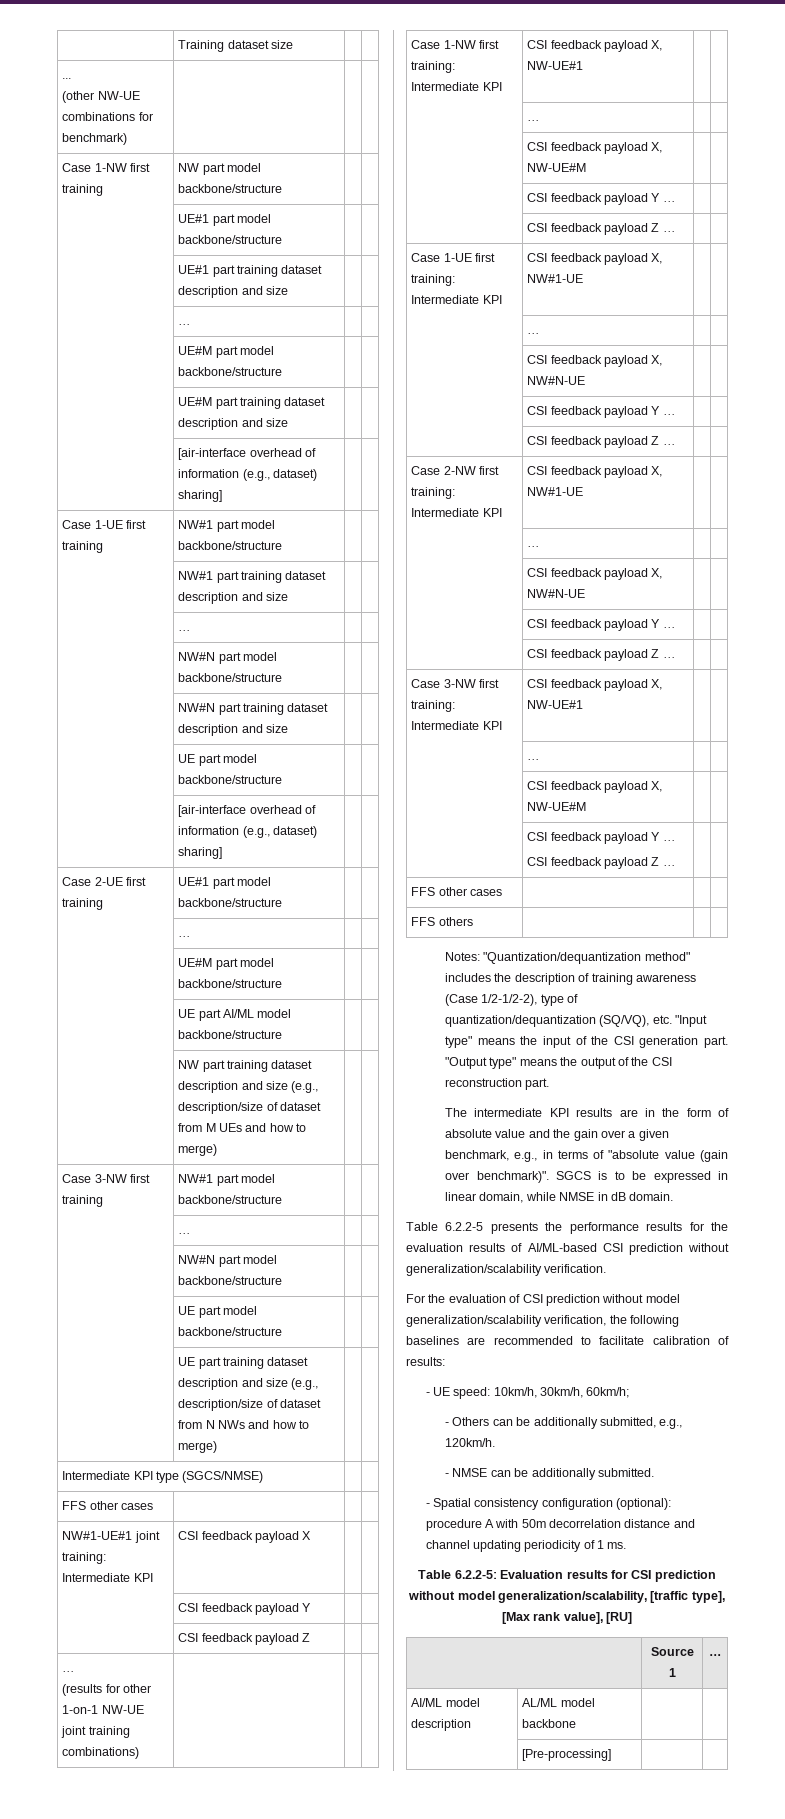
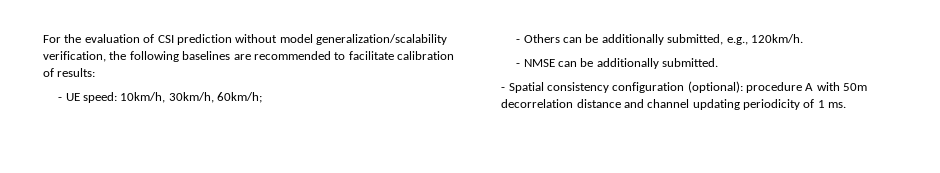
- | Training dataset size | |
- ...
- (other NW-UE combinations for benchmark) | | |
- Case 1-NW first training | NW part model backbone/structure | |
- | UE#1 part model backbone/structure | |
- | UE#1 part training dataset description and size | |
- | … | |
- | UE#M part model backbone/structure | |
- | UE#M part training dataset description and size | |
- | [air-interface overhead of information (e.g., dataset) sharing] | |
- Case 1-UE first training | NW#1 part model backbone/structure | |
- | NW#1 part training dataset description and size | |
- | … | |
- | NW#N part model backbone/structure | |
- | NW#N part training dataset description and size | |
- | UE part model backbone/structure | |
- | [air-interface overhead of information (e.g., dataset) sharing] | |
- Case 2-UE first training | UE#1 part model backbone/structure | |
- | … | |
- | UE#M part model backbone/structure | |
- | UE part AI/ML model backbone/structure | |
- | NW part training dataset description and size (e.g., description/size of dataset from M UEs and how to merge) | |
- Case 3-NW first training | NW#1 part model backbone/structure | |
- | … | |
- | NW#N part model backbone/structure | |
- | UE part model backbone/structure | |
- | UE part training dataset description and size (e.g., description/size of dataset from N NWs and how to merge) | |
- Intermediate KPI type (SGCS/NMSE) | |
- FFS other cases | | |
- NW#1-UE#1 joint training: Intermediate KPI | CSI feedback payload X | |
- | CSI feedback payload Y | |
- | CSI feedback payload Z | |
- …
- (results for other 1-on-1 NW-UE joint training combinations) | | |
- Case 1-NW first training: Intermediate KPI | CSI feedback payload X, NW-UE#1 | |
- | … | |
- | CSI feedback payload X, NW-UE#M | |
- | CSI feedback payload Y … | |
- | CSI feedback payload Z … | |
- Case 1-UE first training: Intermediate KPI | CSI feedback payload X, NW#1-UE | |
- | … | |
- | CSI feedback payload X, NW#N-UE | |
- | CSI feedback payload Y … | |
- | CSI feedback payload Z … | |
- Case 2-NW first training: Intermediate KPI | CSI feedback payload X, NW#1-UE | |
- | … | |
- | CSI feedback payload X, NW#N-UE | |
- | CSI feedback payload Y … | |
- | CSI feedback payload Z … | |
- Case 3-NW first training: Intermediate KPI | CSI feedback payload X, NW-UE#1 | |
- | … | |
- | CSI feedback payload X, NW-UE#M | |
- | CSI feedback payload Y …
- CSI feedback payload Z … | |
- FFS other cases | | |
- FFS others | | |
- Notes: "Quantization/dequantization method" includes the description of training awareness (Case 1/2-1/2-2), type of quantization/dequantization (SQ/VQ), etc. "Input type" means the input of the CSI generation part. "Output type" means the output of the CSI reconstruction part.
- The intermediate KPI results are in the form of absolute value and the gain over a given benchmark, e.g., in terms of "absolute value (gain over benchmark)". SGCS is to be expressed in linear domain, while NMSE in dB domain.
- Table 6.2.2-5 presents the performance results for the evaluation results of AI/ML-based CSI prediction without generalization/scalability verification.
- Table 6.2.2-5: Evaluation results for CSI prediction without model generalization/scalability, [traffic type], [Max rank value], [RU]
- | Source 1 | …
- AI/ML model description | AL/ML model backbone | |
- | [Pre-processing] | |

